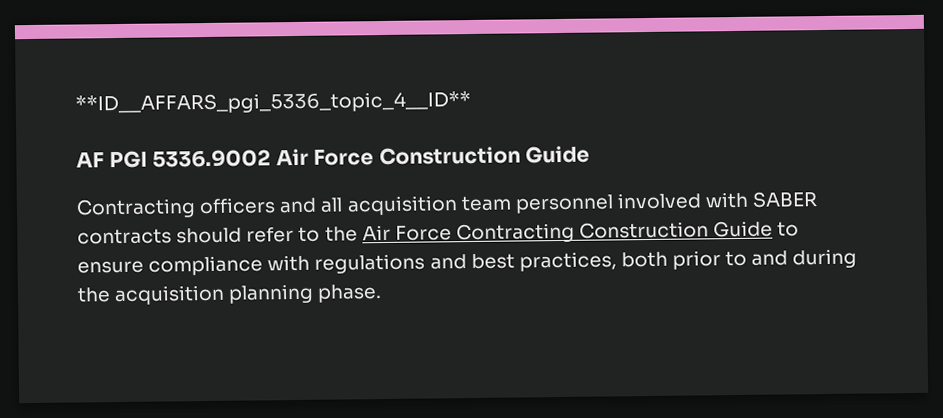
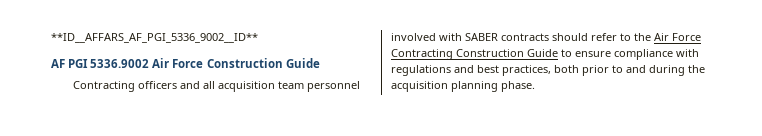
- **ID__AFFARS_pgi_5336_topic_4__ID**
+ **ID__AFFARS_AF_PGI_5336_9002__ID**

